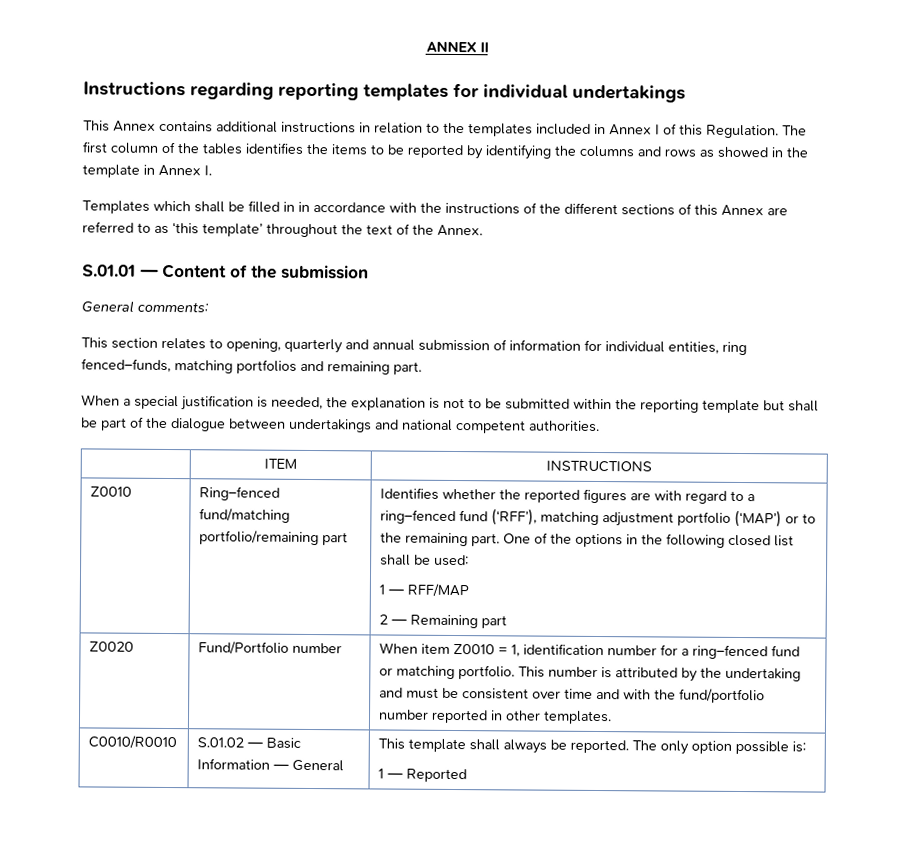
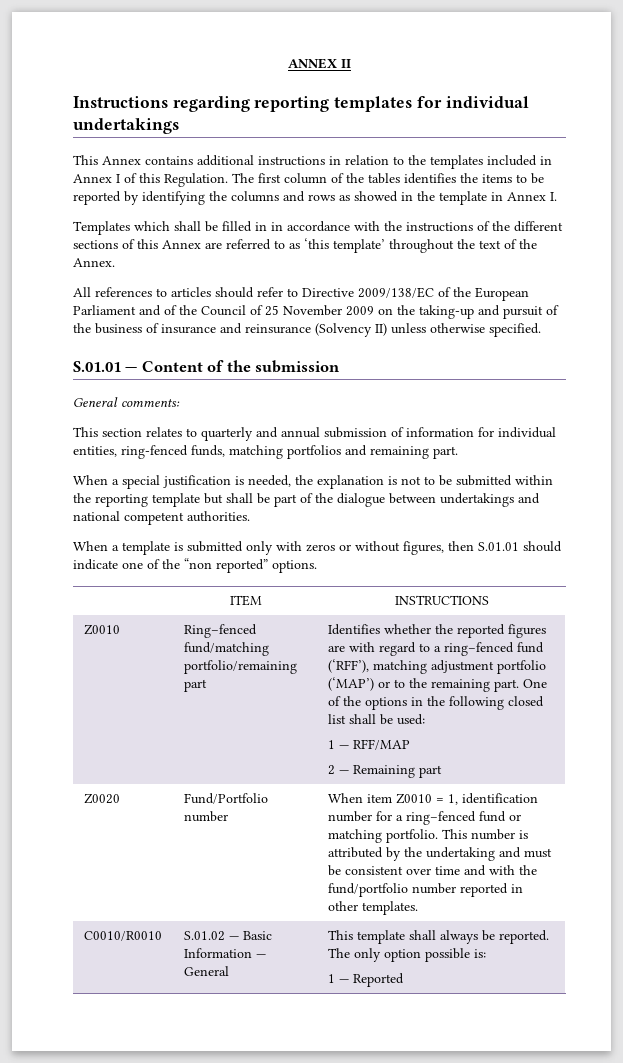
+ All references to articles should refer to Directive 2009/138/EC of the European Parliament and of the Council of 25 November 2009 on the taking-up and pursuit of the business of insurance and reinsurance (Solvency II) unless otherwise specified.
- This section relates to opening, quarterly and annual submission of information for individual entities, ring fenced–funds, matching portfolios and remaining part.
+ This section relates to quarterly and annual submission of information for individual entities, ring-fenced funds, matching portfolios and remaining part.
+ When a template is submitted only with zeros or without figures, then S.01.01 should indicate one of the “non reported” options.

